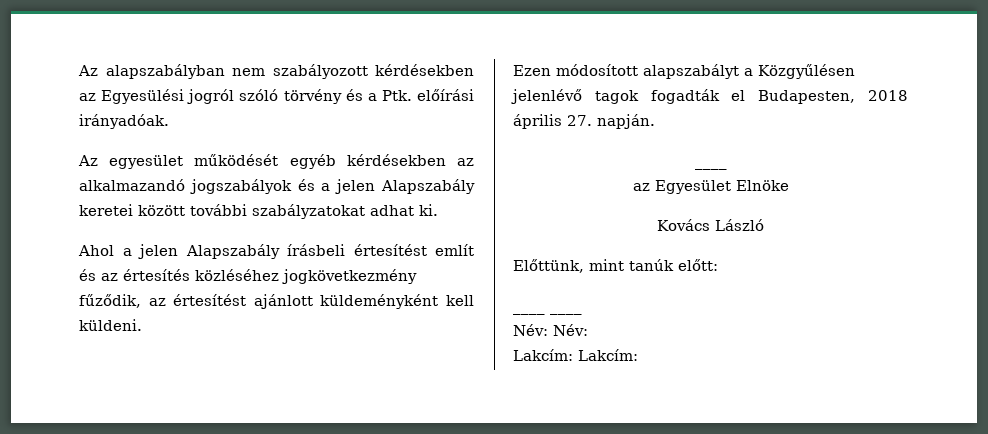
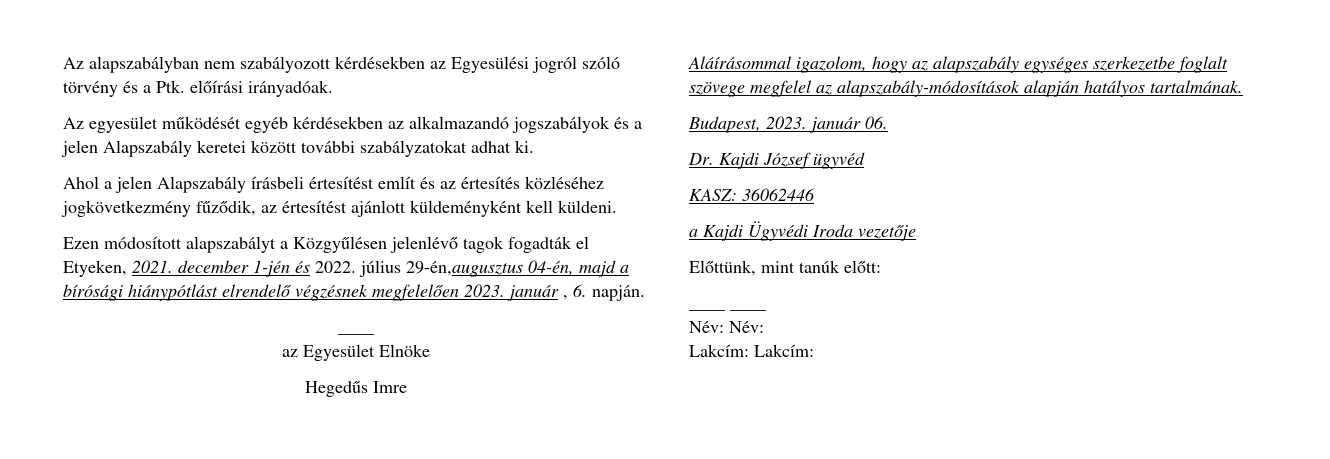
- Ezen módosított alapszabályt a Közgyűlésen jelenlévő tagok fogadták el Budapesten, 2018 április 27. napján.
+ Ezen módosított alapszabályt a Közgyűlésen jelenlévő tagok fogadták el Etyeken, 2021. december 1-jén és 2022. július 29-én,augusztus 04-én, majd a bírósági hiánypótlást elrendelő végzésnek megfelelően 2023. január , 6. napján.
- Kovács László
+ Hegedűs Imre
+ Aláírásommal igazolom, hogy az alapszabály egységes szerkezetbe foglalt szövege megfelel az alapszabály-módosítások alapján hatályos tartalmának.
+ Budapest, 2023. január 06.
+ Dr. Kajdi József ügyvéd
+ KASZ: 36062446
+ a Kajdi Ügyvédi Iroda vezetője

